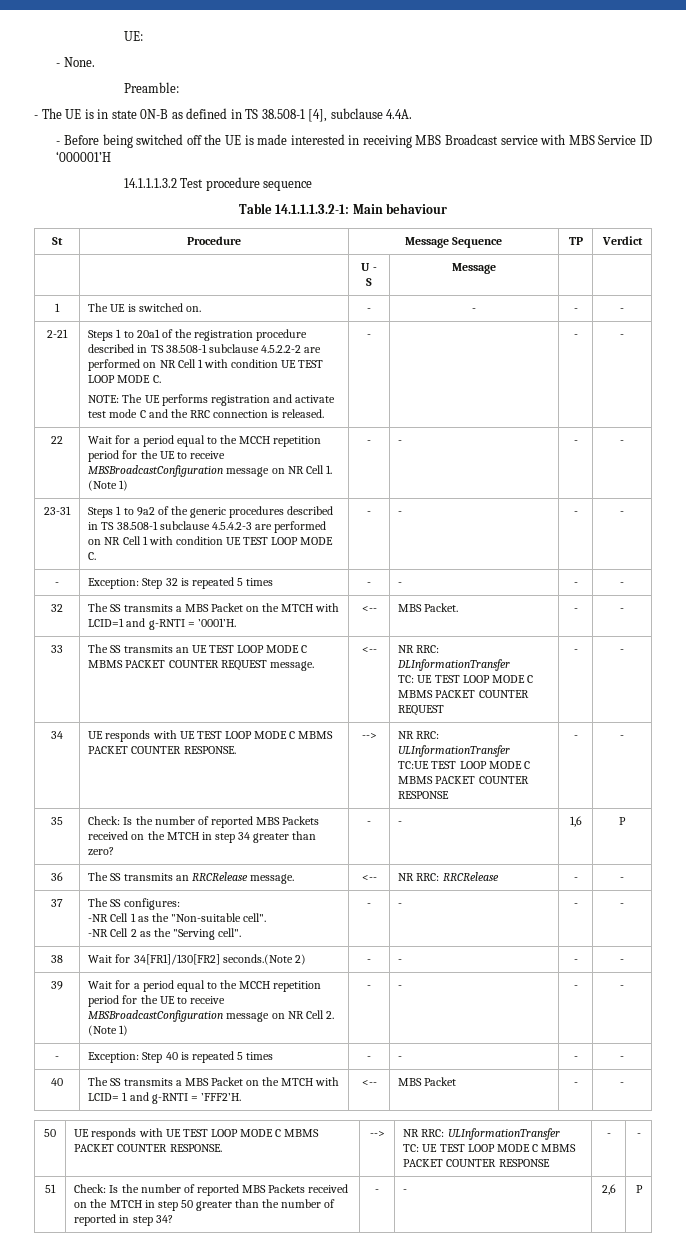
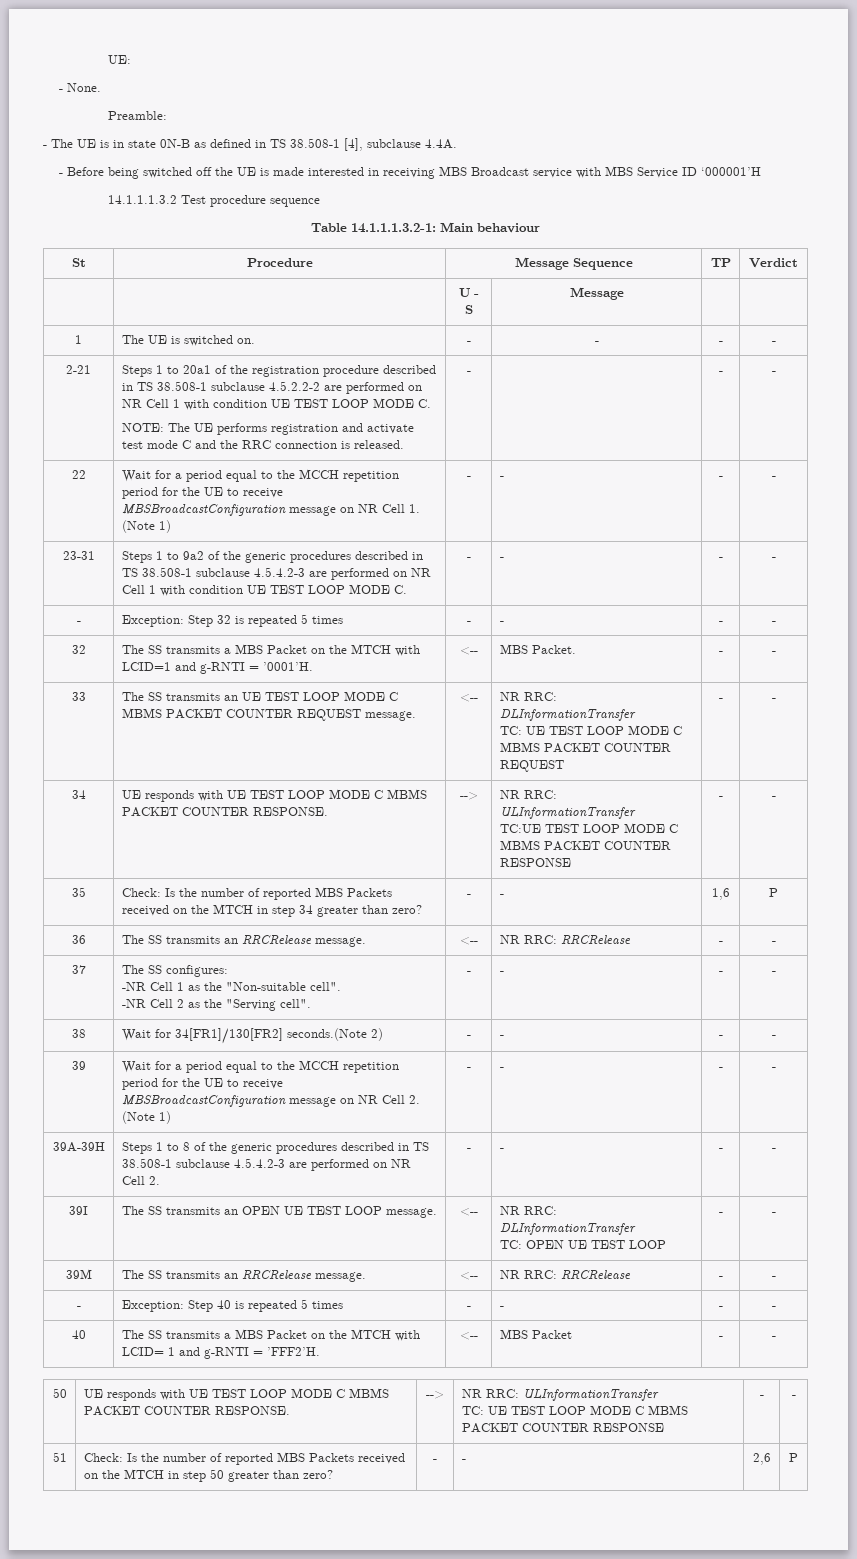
+ 39A-39H | Steps 1 to 8 of the generic procedures described in TS 38.508-1 subclause 4.5.4.2-3 are performed on NR Cell 2. | - | - | - | -
+ 39I | The SS transmits an OPEN UE TEST LOOP message. | <-- | NR RRC: DLInformationTransfer
+ TC: OPEN UE TEST LOOP | - | -
+ 39M | The SS transmits an RRCRelease message. | <-- | NR RRC: RRCRelease | - | -
- 51 | Check: Is the number of reported MBS Packets received on the MTCH in step 50 greater than the number of reported in step 34? | - | - | 2,6 | P
+ 51 | Check: Is the number of reported MBS Packets received on the MTCH in step 50 greater than zero? | - | - | 2,6 | P

